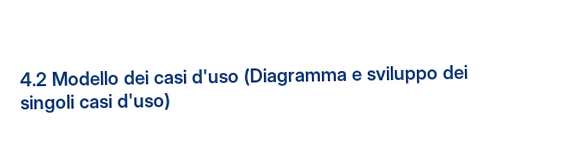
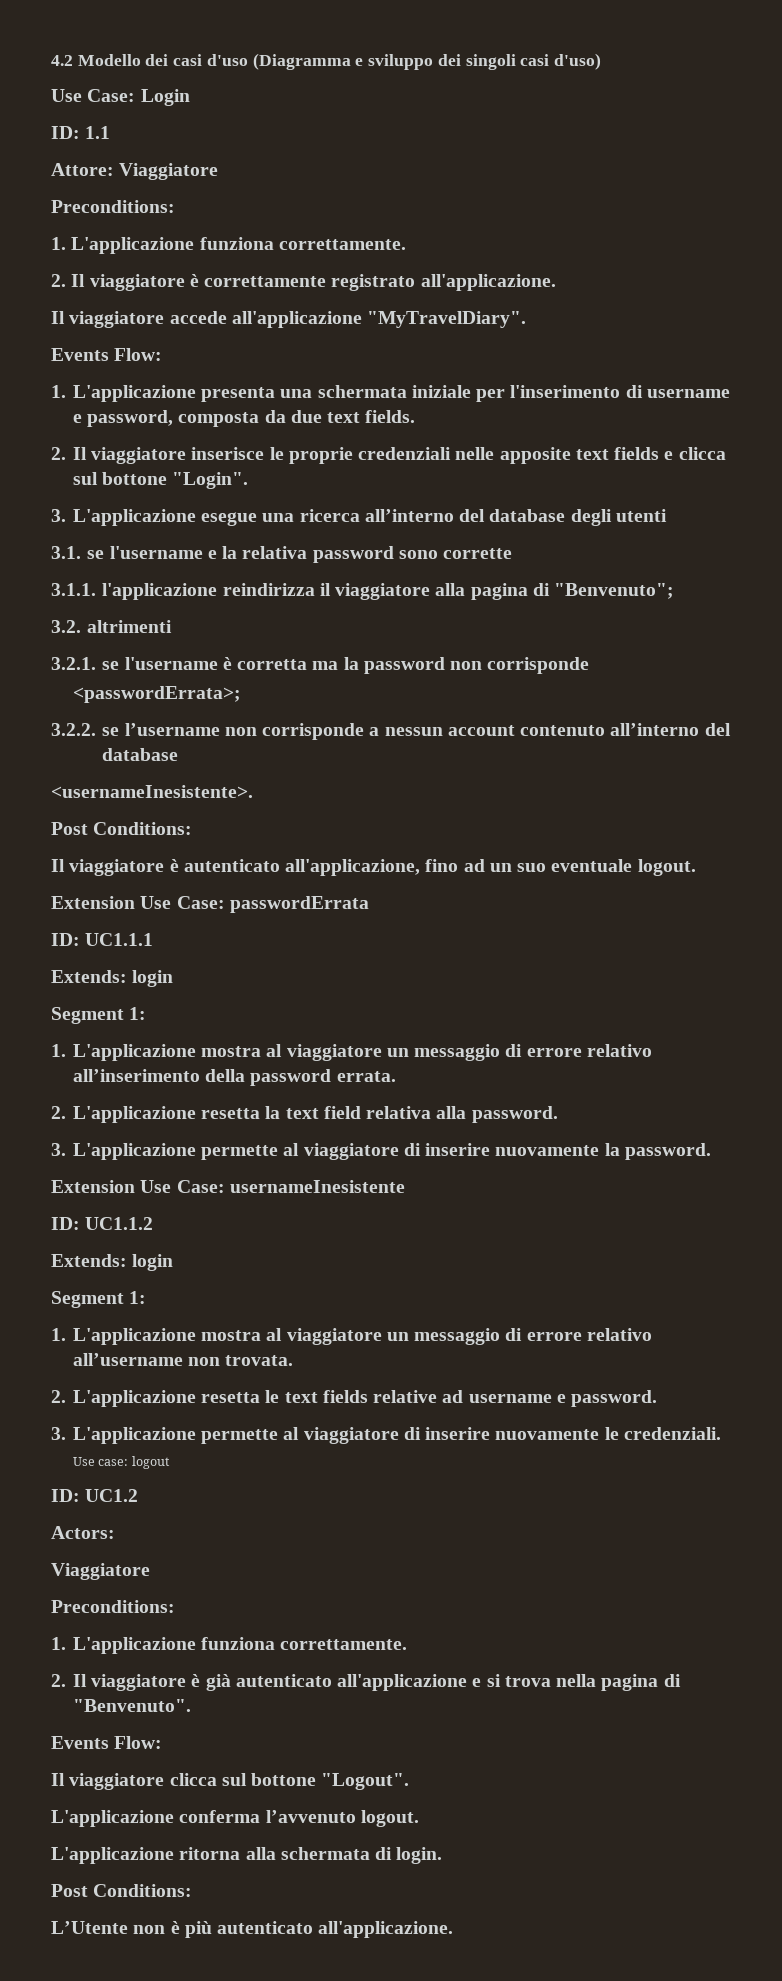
+ Use Case: Login
+ ID: 1.1
+ Attore: Viaggiatore
+ Preconditions:
+ 1. L'applicazione funziona correttamente.
+ 2. Il viaggiatore è correttamente registrato all'applicazione.
+ Il viaggiatore accede all'applicazione "MyTravelDiary".
+ Events Flow:
+ 1. L'applicazione presenta una schermata iniziale per l'inserimento di username e password, composta da due text fields.
+ 2. Il viaggiatore inserisce le proprie credenziali nelle apposite text fields e clicca sul bottone "Login".
+ 3. L'applicazione esegue una ricerca all’interno del database degli utenti
+ 3.1. se l'username e la relativa password sono corrette
+ 3.1.1. l'applicazione reindirizza il viaggiatore alla pagina di "Benvenuto";
+ 3.2. altrimenti
+ 3.2.1. se l'username è corretta ma la password non corrisponde
+ <passwordErrata>;
+ 3.2.2. se l’username non corrisponde a nessun account contenuto all’interno del database
+ <usernameInesistente>.
+ Post Conditions:
+ Il viaggiatore è autenticato all'applicazione, fino ad un suo eventuale logout.
+ Extension Use Case: passwordErrata
+ ID: UC1.1.1
+ Extends: login
+ Segment 1:
+ 1. L'applicazione mostra al viaggiatore un messaggio di errore relativo all’inserimento della password errata.
+ 2. L'applicazione resetta la text field relativa alla password.
+ 3. L'applicazione permette al viaggiatore di inserire nuovamente la password.
+ Extension Use Case: usernameInesistente
+ ID: UC1.1.2
+ Extends: login
+ Segment 1:
+ 1. L'applicazione mostra al viaggiatore un messaggio di errore relativo all’username non trovata.
+ 2. L'applicazione resetta le text fields relative ad username e password.
+ 3. L'applicazione permette al viaggiatore di inserire nuovamente le credenziali.
+ Use case: logout
+ ID: UC1.2
+ Actors:
+ Viaggiatore
+ Preconditions:
+ 1. L'applicazione funziona correttamente.
+ 2. Il viaggiatore è già autenticato all'applicazione e si trova nella pagina di "Benvenuto".
+ Events Flow:
+ Il viaggiatore clicca sul bottone "Logout".
+ L'applicazione conferma l’avvenuto logout.
+ L'applicazione ritorna alla schermata di login.
+ Post Conditions:
+ L’Utente non è più autenticato all'applicazione.

